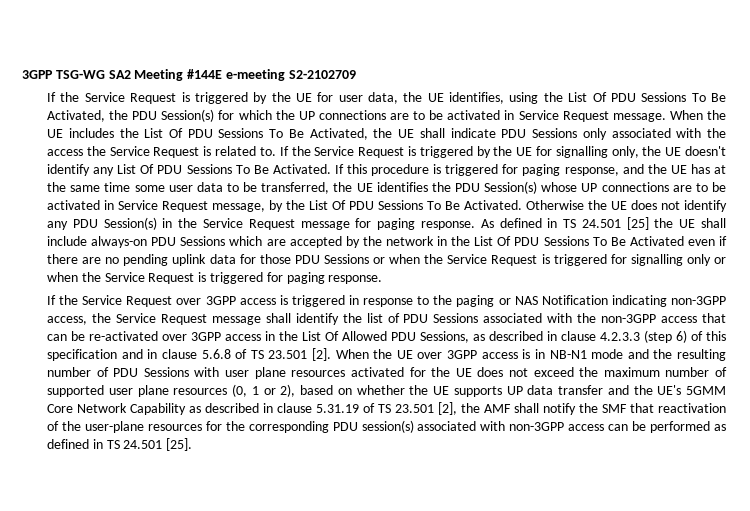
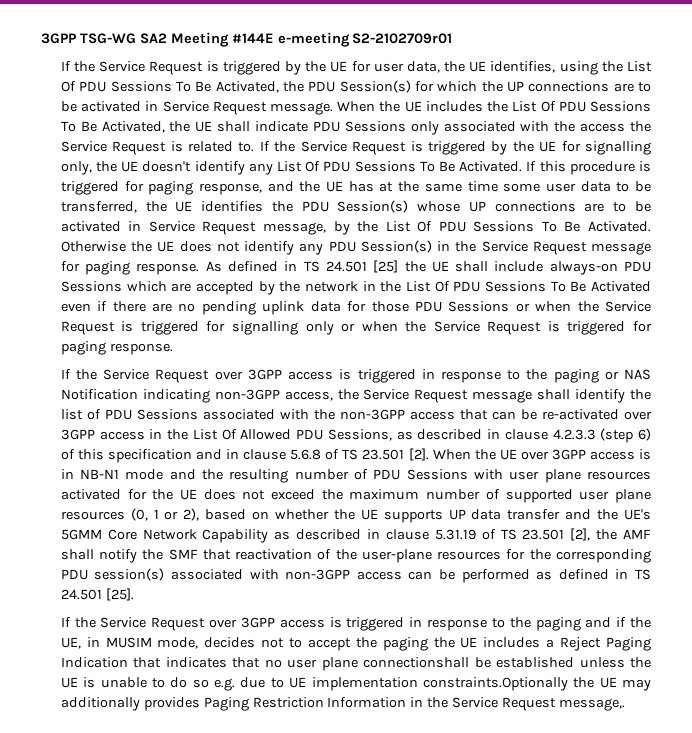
- 3GPP TSG-WG SA2 Meeting #144E e-meeting S2-2102709
+ 3GPP TSG-WG SA2 Meeting #144E e-meeting S2-2102709r01
+ If the Service Request over 3GPP access is triggered in response to the paging and if the UE, in MUSIM mode, decides not to accept the paging the UE includes a Reject Paging Indication that indicates that no user plane connectionshall be established unless the UE is unable to do so e.g. due to UE implementation constraints.Optionally the UE may additionally provides Paging Restriction Information in the Service Request message,.

